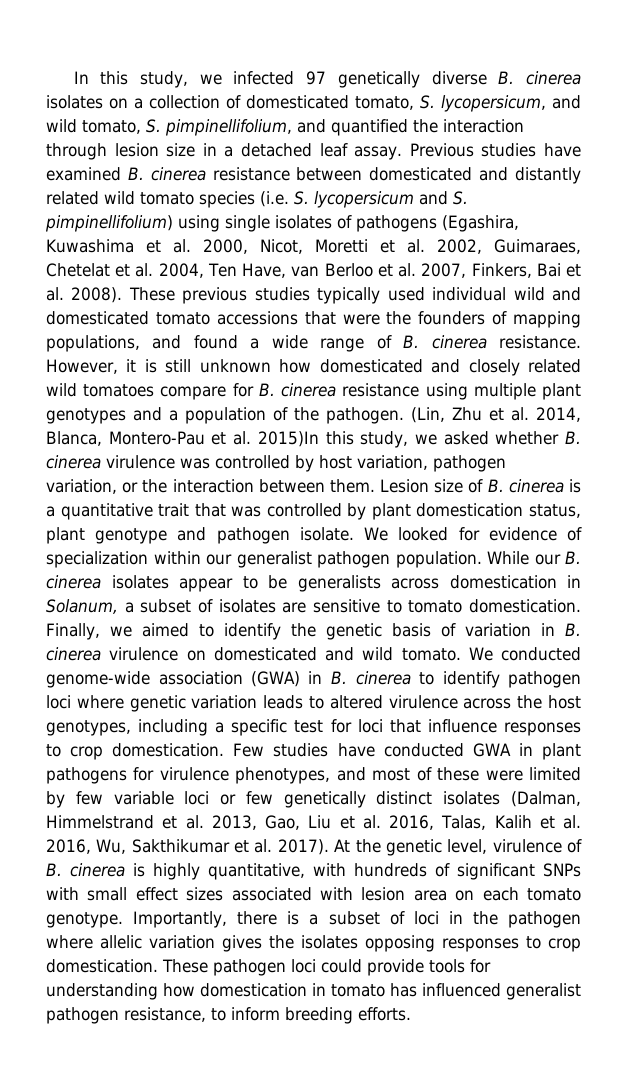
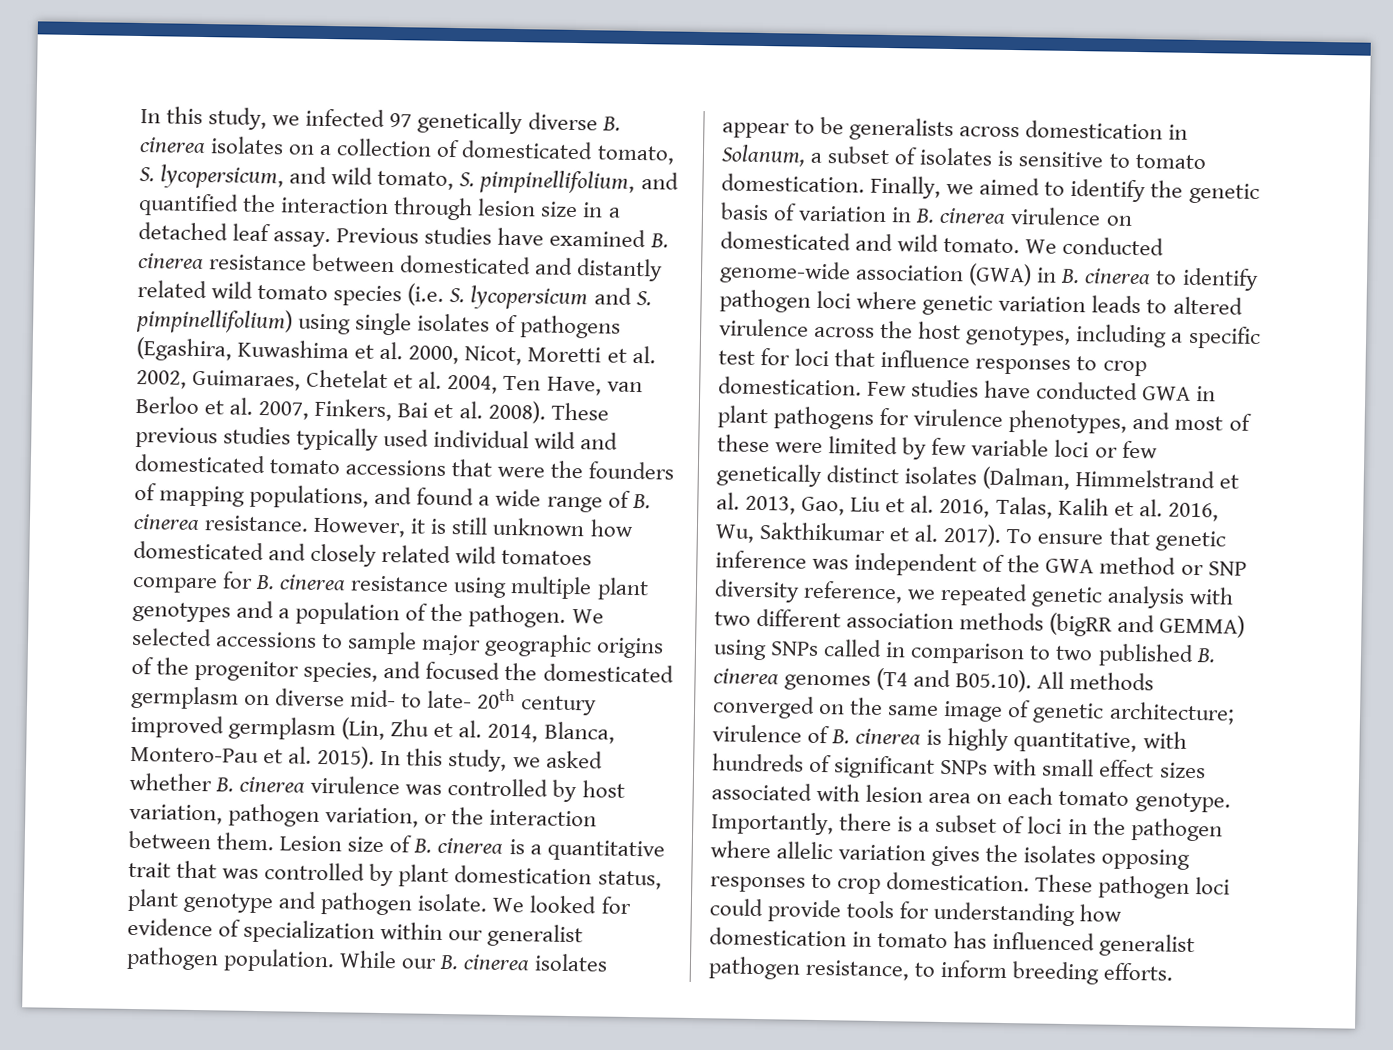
- (Lin, Zhu et al. 2014, Blanca, Montero-Pau et al. 2015)In this study, we asked whether B. cinerea virulence was controlled by host variation, pathogen variation, or the interaction between them.
+ We selected accessions to sample major geographic origins of the progenitor species, and focused the domesticated germplasm on diverse mid- to late- 20th century improved germplasm (Lin, Zhu et al. 2014, Blanca, Montero-Pau et al. 2015). In this study, we asked whether B. cinerea virulence was controlled by host variation, pathogen variation, or the interaction between them.
- While our B. cinerea isolates appear to be generalists across domestication in Solanum, a subset of isolates are sensitive to tomato domestication.
+ While our B. cinerea isolates appear to be generalists across domestication in Solanum, a subset of isolates is sensitive to tomato domestication.
- At the genetic level, virulence of B. cinerea is highly quantitative, with hundreds of significant SNPs with small effect sizes associated with lesion area on each tomato genotype.
+ To ensure that genetic inference was independent of the GWA method or SNP diversity reference, we repeated genetic analysis with two different association methods (bigRR and GEMMA) using SNPs called in comparison to two published B. cinerea genomes (T4 and B05.10). All methods converged on the same image of genetic architecture; virulence of B. cinerea is highly quantitative, with hundreds of significant SNPs with small effect sizes associated with lesion area on each tomato genotype.

